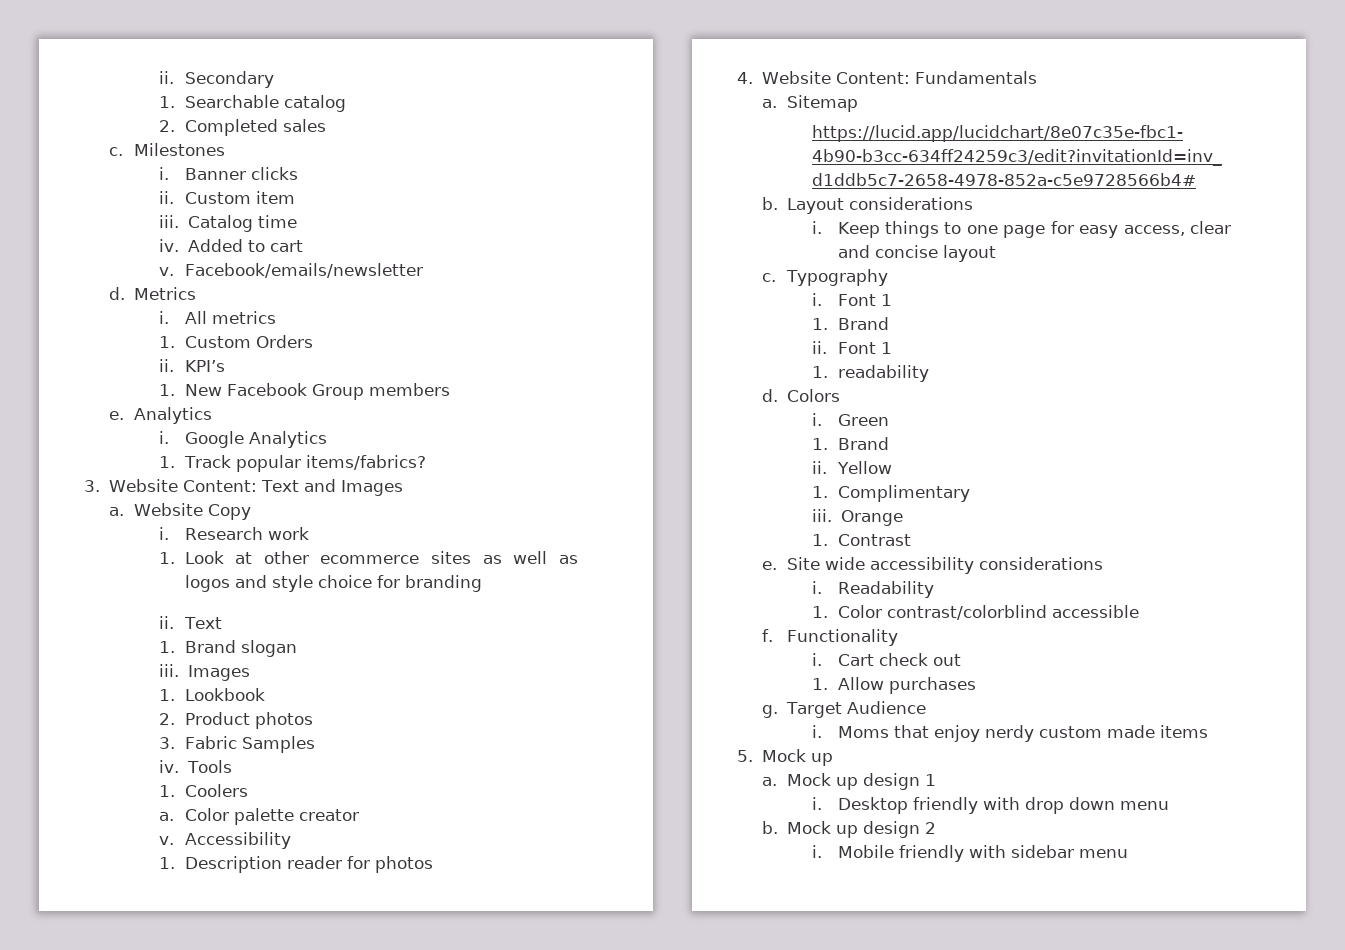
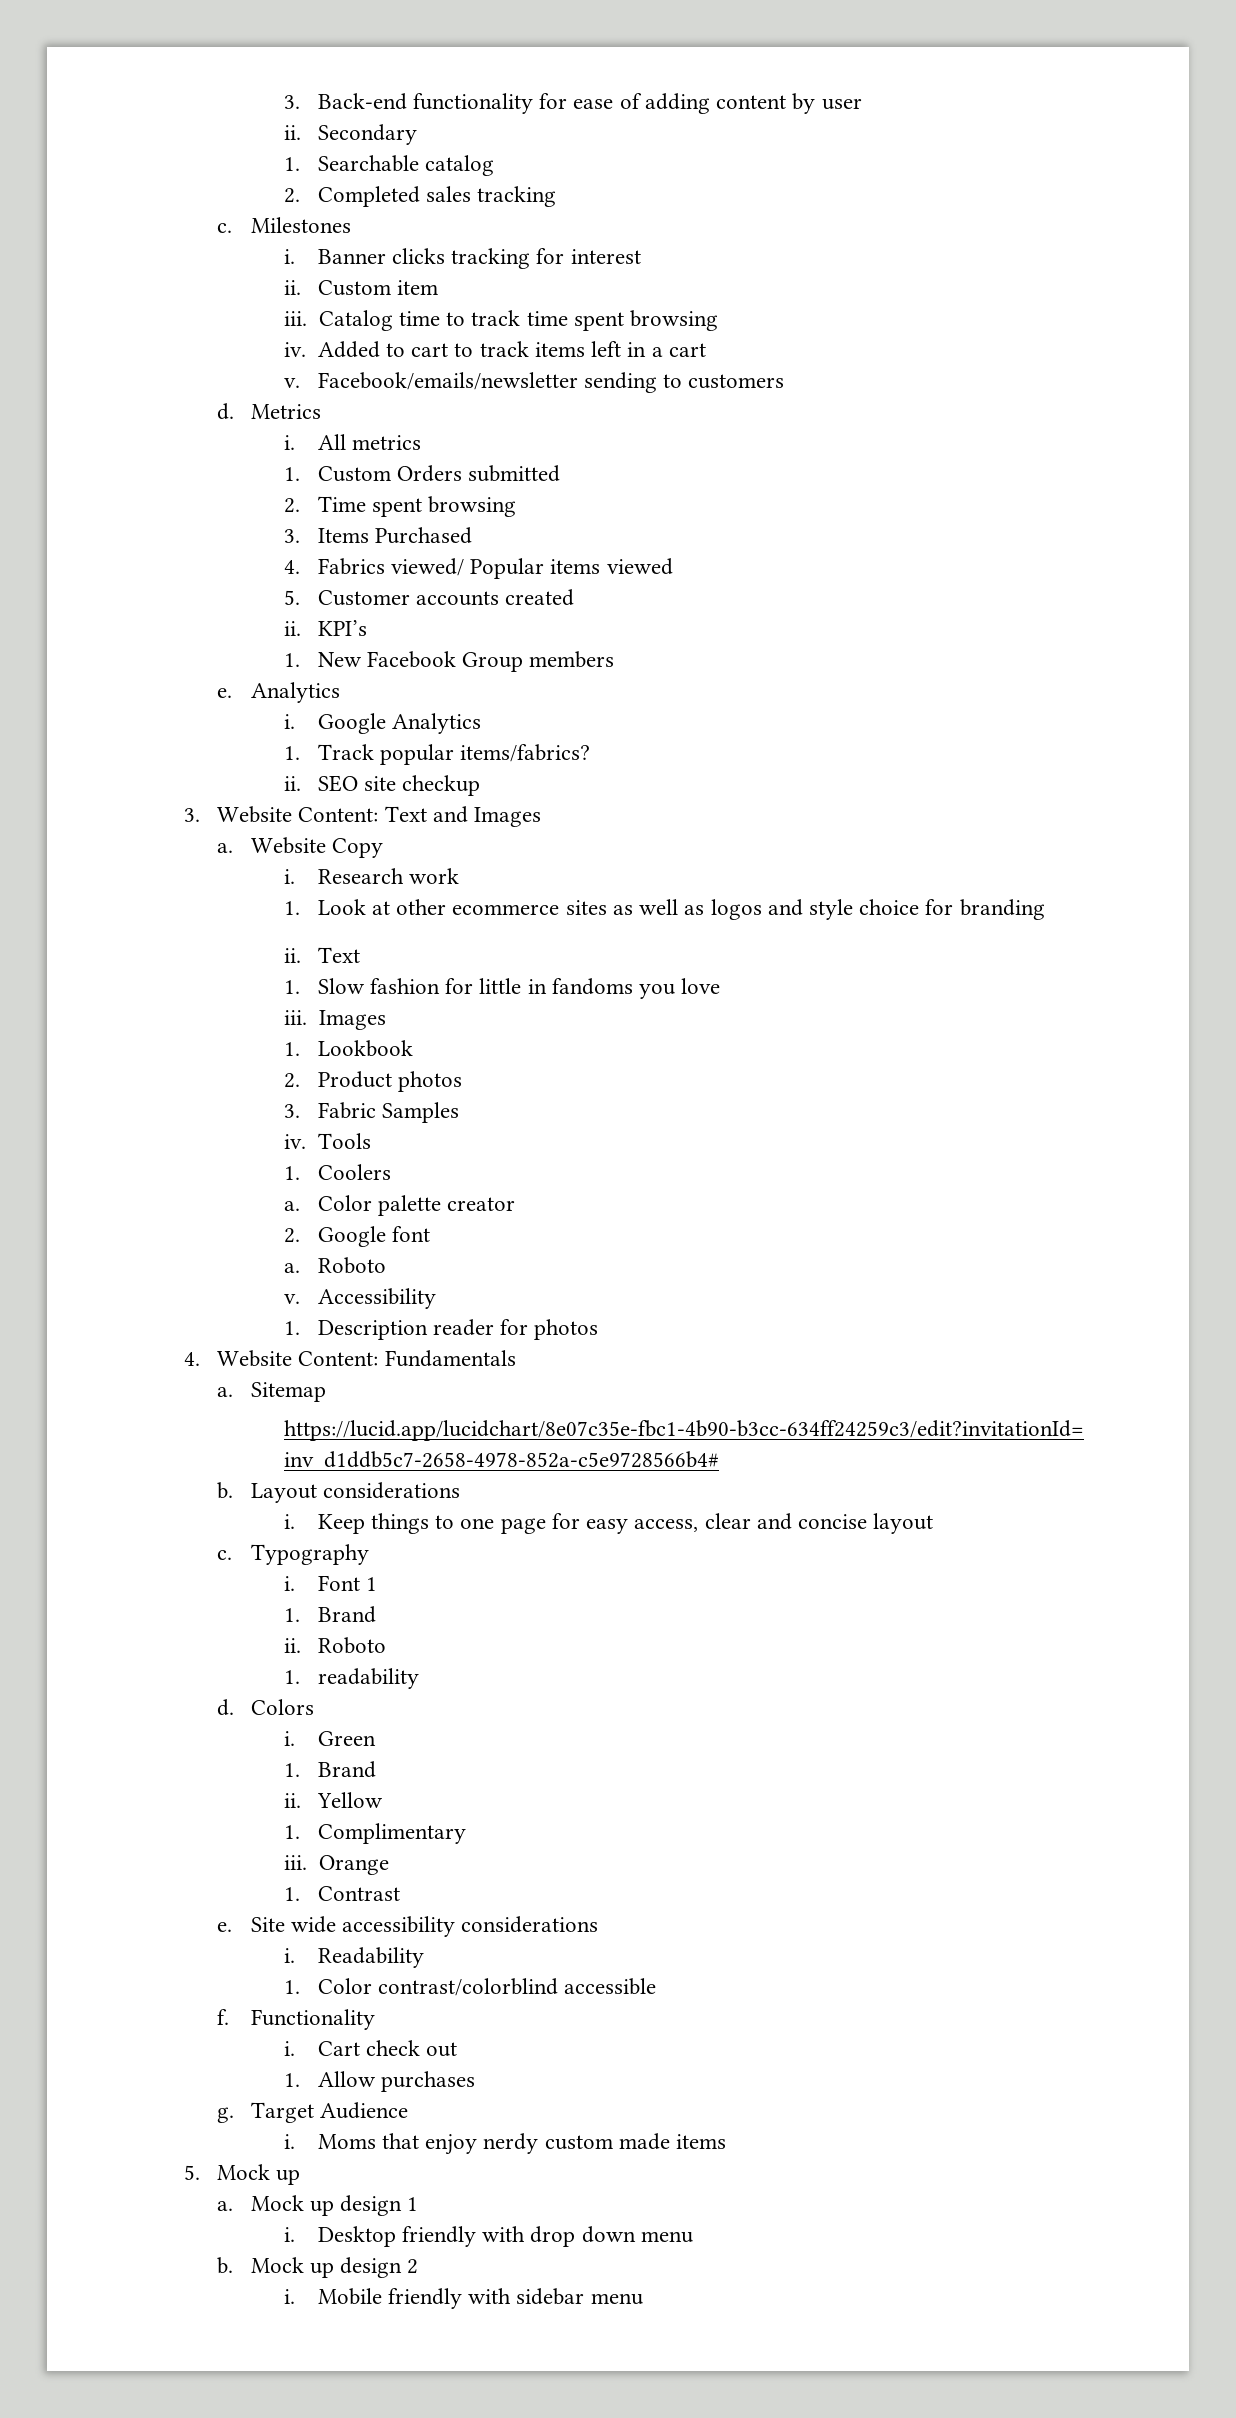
+ 3. Back-end functionality for ease of adding content by user
- 2. Completed sales
+ 2. Completed sales tracking
- Banner clicks
+ Banner clicks tracking for interest
- Catalog time
+ Catalog time to track time spent browsing
- Added to cart
+ Added to cart to track items left in a cart
- Facebook/emails/newsletter
+ Facebook/emails/newsletter sending to customers
- 1. Custom Orders
+ 1. Custom Orders submitted
+ 2. Time spent browsing
+ 3. Items Purchased
+ 4. Fabrics viewed/ Popular items viewed
+ 5. Customer accounts created
+ ii. SEO site checkup
- 1. Brand slogan
+ 1. Slow fashion for little in fandoms you love
+ 2. Google font
+ a. Roboto
- ii. Font 1
+ ii. Roboto

